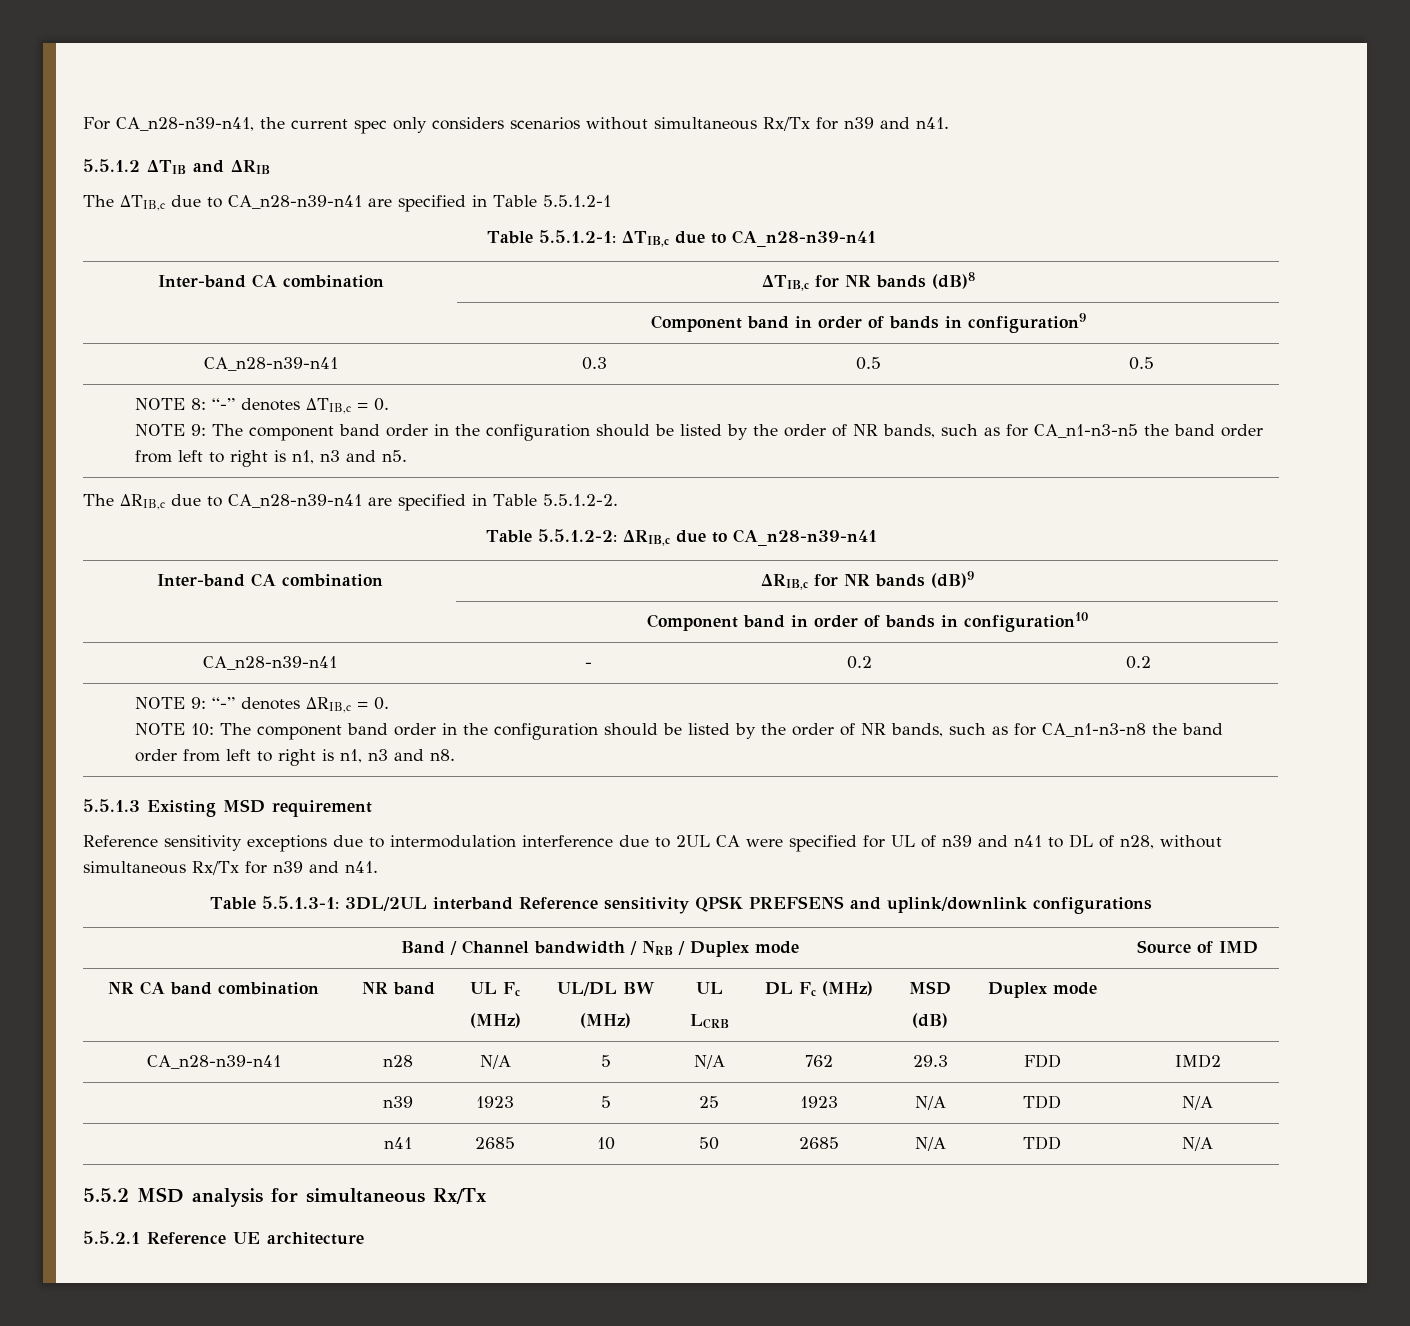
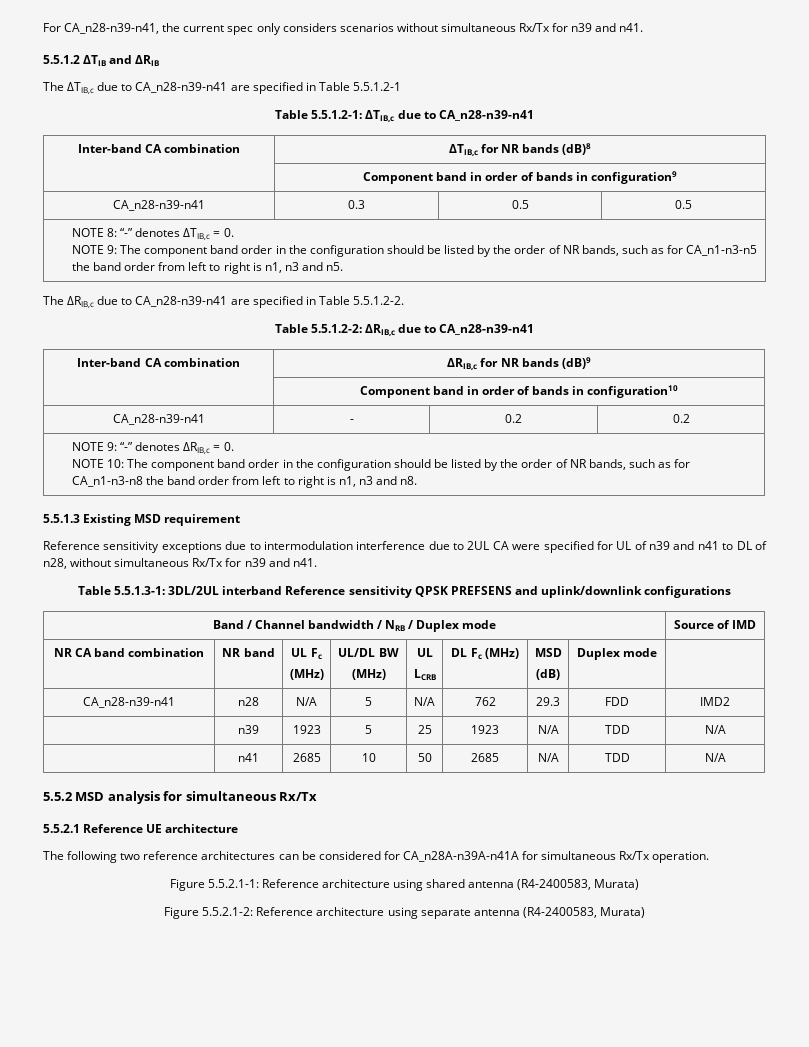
+ The following two reference architectures can be considered for CA_n28A-n39A-n41A for simultaneous Rx/Tx operation.
+ Figure 5.5.2.1-1: Reference architecture using shared antenna (R4-2400583, Murata)
+ Figure 5.5.2.1-2: Reference architecture using separate antenna (R4-2400583, Murata)

